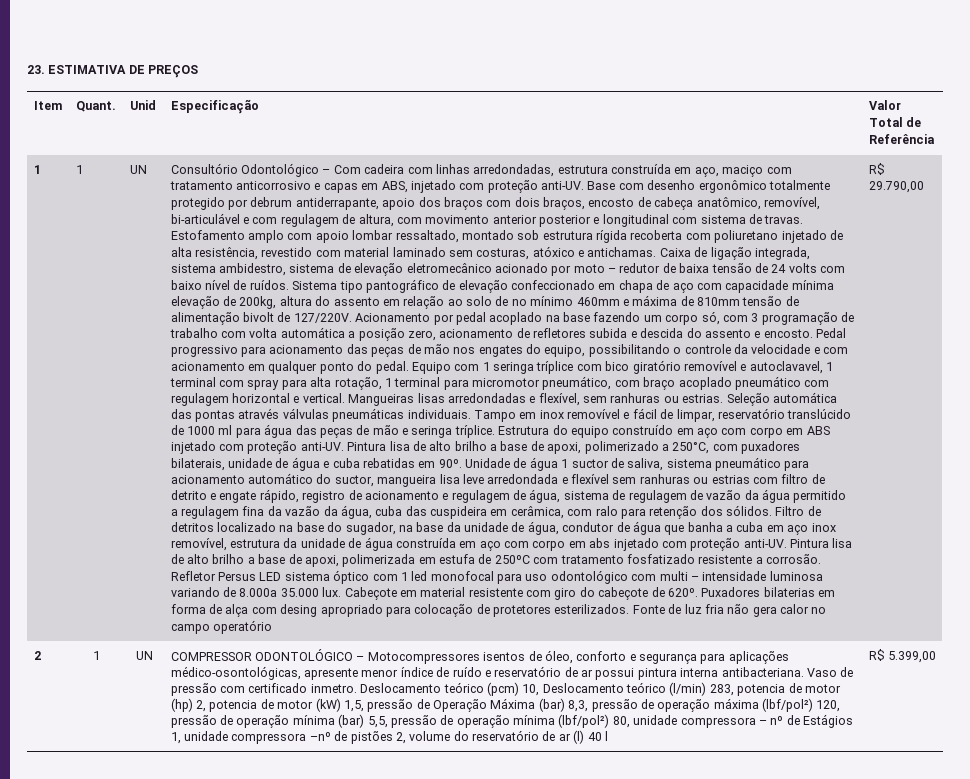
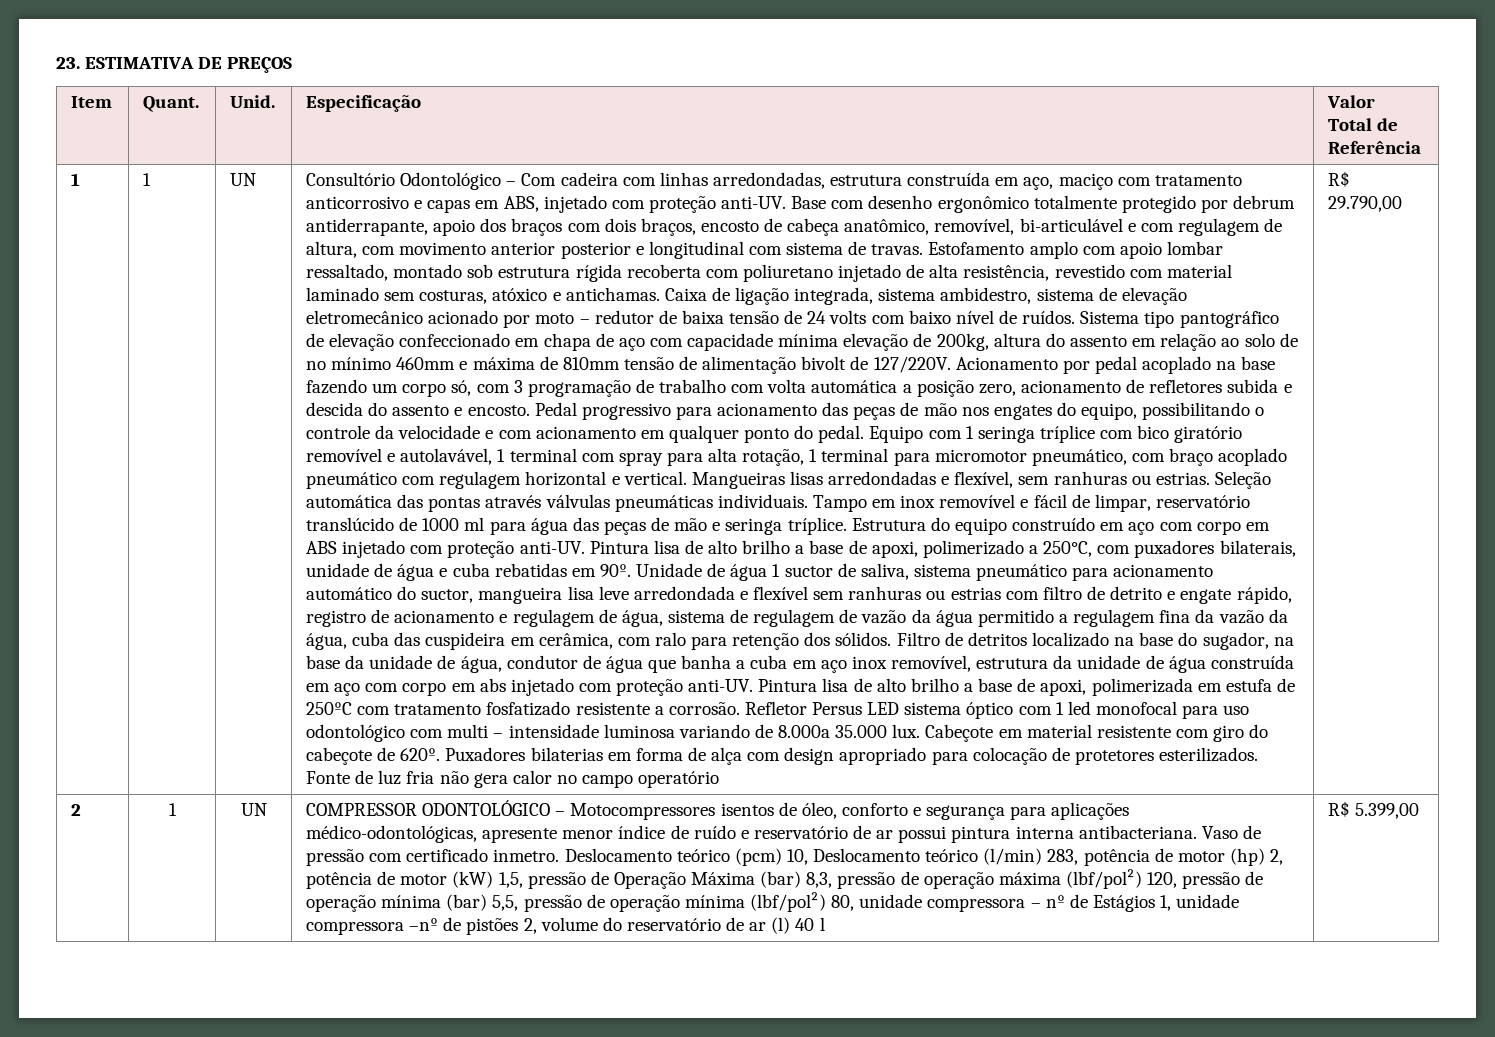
- Item | Quant. | Unid | Especificação | Valor Total de Referência
+ Item | Quant. | Unid. | Especificação | Valor Total de Referência
- Equipo com 1 seringa tríplice com bico giratório removível e autoclavavel, 1 terminal com spray para alta rotação, 1 terminal para micromotor pneumático, com braço acoplado pneumático com regulagem horizontal e vertical.
+ Equipo com 1 seringa tríplice com bico giratório removível e autolavável, 1 terminal com spray para alta rotação, 1 terminal para micromotor pneumático, com braço acoplado pneumático com regulagem horizontal e vertical.
- Puxadores bilaterias em forma de alça com desing apropriado para colocação de protetores esterilizados.
+ Puxadores bilaterias em forma de alça com design apropriado para colocação de protetores esterilizados.
- COMPRESSOR ODONTOLÓGICO – Motocompressores isentos de óleo, conforto e segurança para aplicações médico-osontológicas, apresente menor índice de ruído e reservatório de ar possui pintura interna antibacteriana.
+ COMPRESSOR ODONTOLÓGICO – Motocompressores isentos de óleo, conforto e segurança para aplicações médico-odontológicas, apresente menor índice de ruído e reservatório de ar possui pintura interna antibacteriana.
- Deslocamento teórico (pcm) 10, Deslocamento teórico (l/min) 283, potencia de motor (hp) 2, potencia de motor (kW) 1,5, pressão de Operação Máxima (bar) 8,3, pressão de operação máxima (lbf/pol²) 120, pressão de operação mínima (bar) 5,5, pressão de operação mínima (lbf/pol²) 80, unidade compressora – nº de Estágios 1, unidade compressora –nº de pistões 2, volume do reservatório de ar (l) 40 l
+ Deslocamento teórico (pcm) 10, Deslocamento teórico (l/min) 283, potência de motor (hp) 2, potência de motor (kW) 1,5, pressão de Operação Máxima (bar) 8,3, pressão de operação máxima (lbf/pol²) 120, pressão de operação mínima (bar) 5,5, pressão de operação mínima (lbf/pol²) 80, unidade compressora – nº de Estágios 1, unidade compressora –nº de pistões 2, volume do reservatório de ar (l) 40 l

